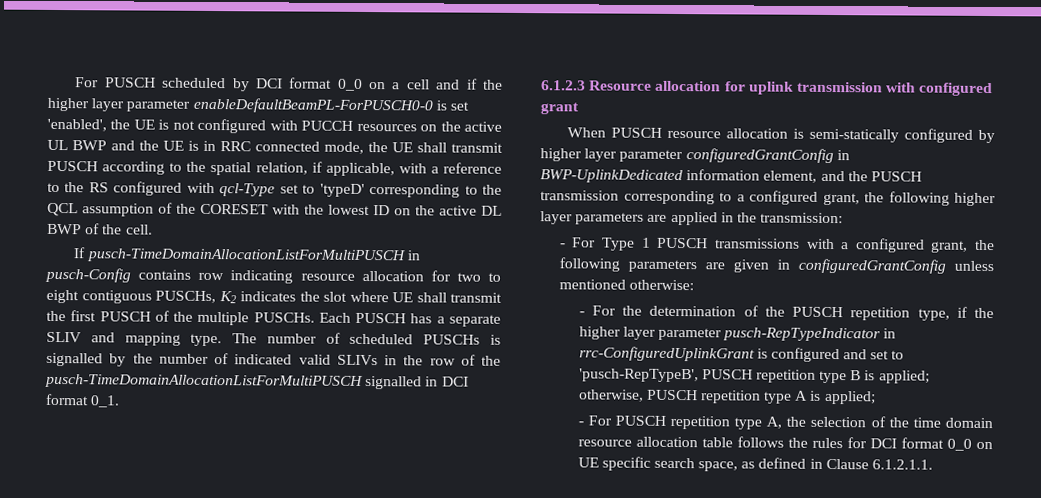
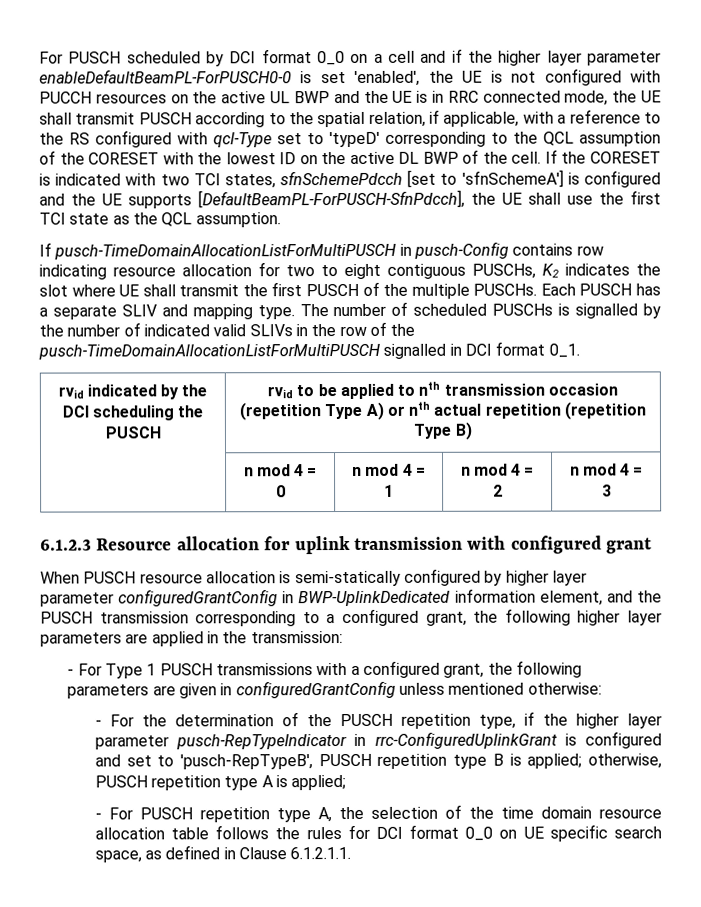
+ If the CORESET is indicated with two TCI states, sfnSchemePdcch [set to 'sfnSchemeA'] is configured and the UE supports [DefaultBeamPL-ForPUSCH-SfnPdcch], the UE shall use the first TCI state as the QCL assumption.
+ rvid indicated by the DCI scheduling the PUSCH | rvid to be applied to nth transmission occasion (repetition Type A) or nth actual repetition (repetition Type B)
+ | n mod 4 = 0 | n mod 4 = 1 | n mod 4 = 2 | n mod 4 = 3

